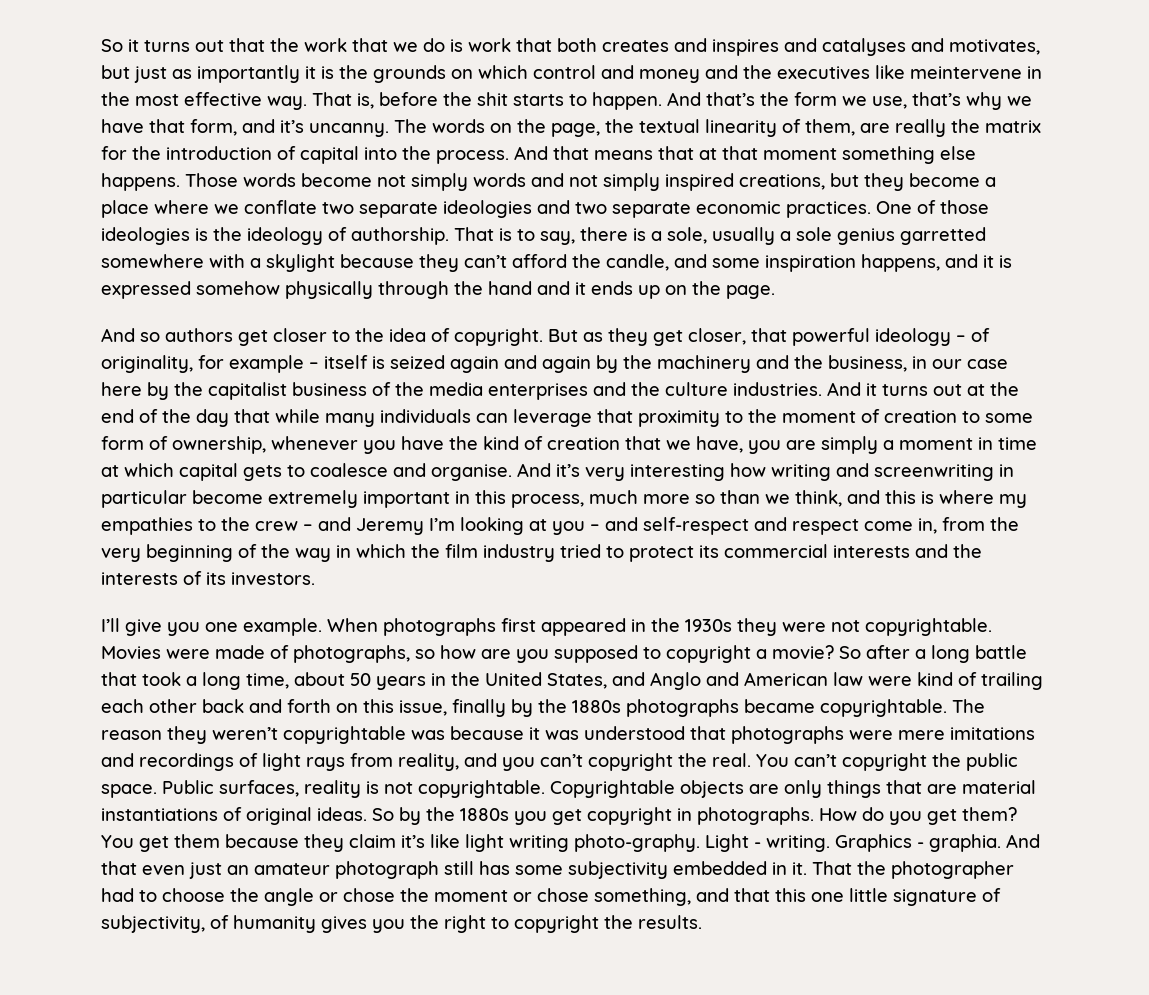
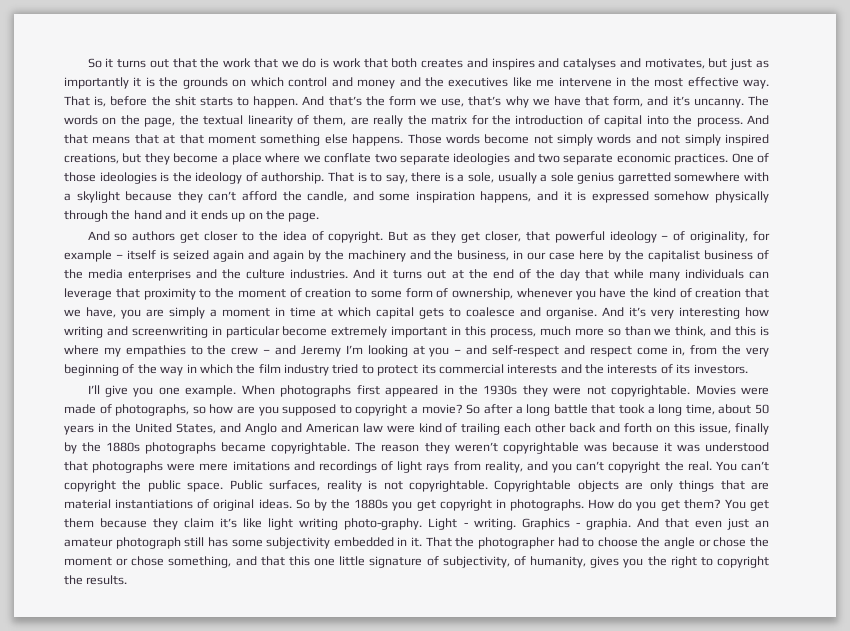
- So it turns out that the work that we do is work that both creates and inspires and catalyses and motivates, but just as importantly it is the grounds on which control and money and the executives like meintervene in the most effective way.
+ So it turns out that the work that we do is work that both creates and inspires and catalyses and motivates, but just as importantly it is the grounds on which control and money and the executives like me intervene in the most effective way.
- That the photographer had to choose the angle or chose the moment or chose something, and that this one little signature of subjectivity, of humanity gives you the right to copyright the results.
+ That the photographer had to choose the angle or chose the moment or chose something, and that this one little signature of subjectivity, of humanity, gives you the right to copyright the results.

